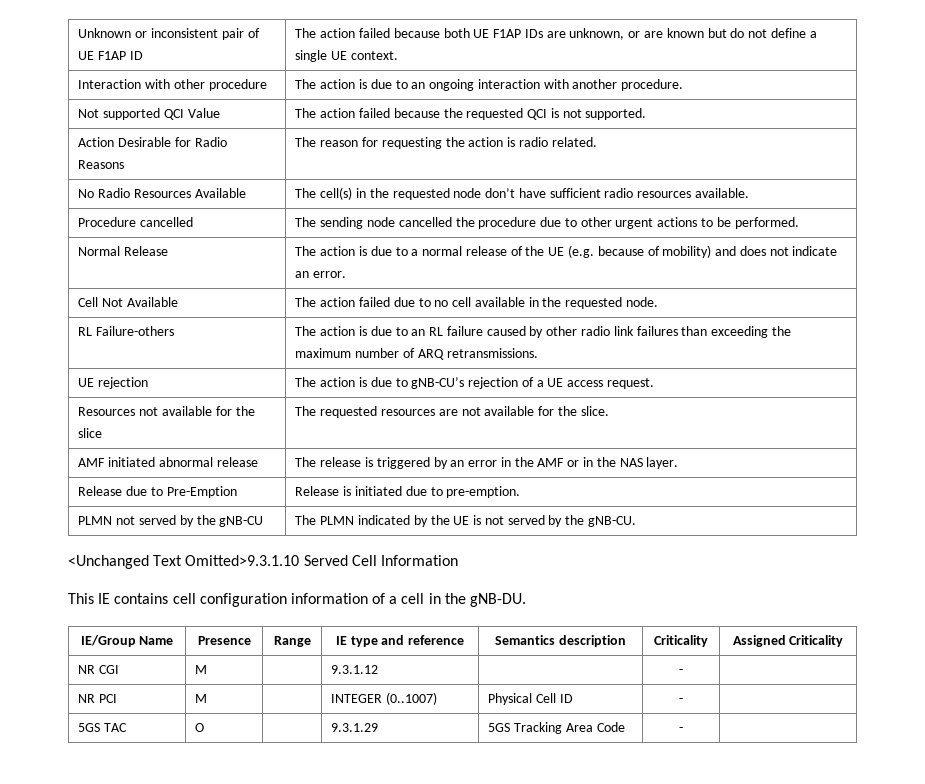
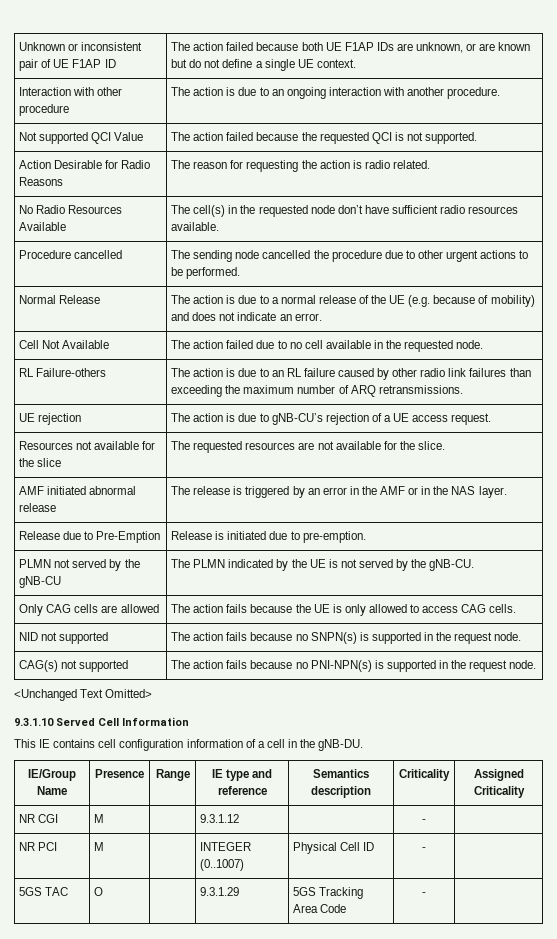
+ Only CAG cells are allowed | The action fails because the UE is only allowed to access CAG cells.
+ NID not supported | The action fails because no SNPN(s) is supported in the request node.
+ CAG(s) not supported | The action fails because no PNI-NPN(s) is supported in the request node.
- <Unchanged Text Omitted>9.3.1.10 Served Cell Information
+ <Unchanged Text Omitted>
+ 9.3.1.10 Served Cell Information

